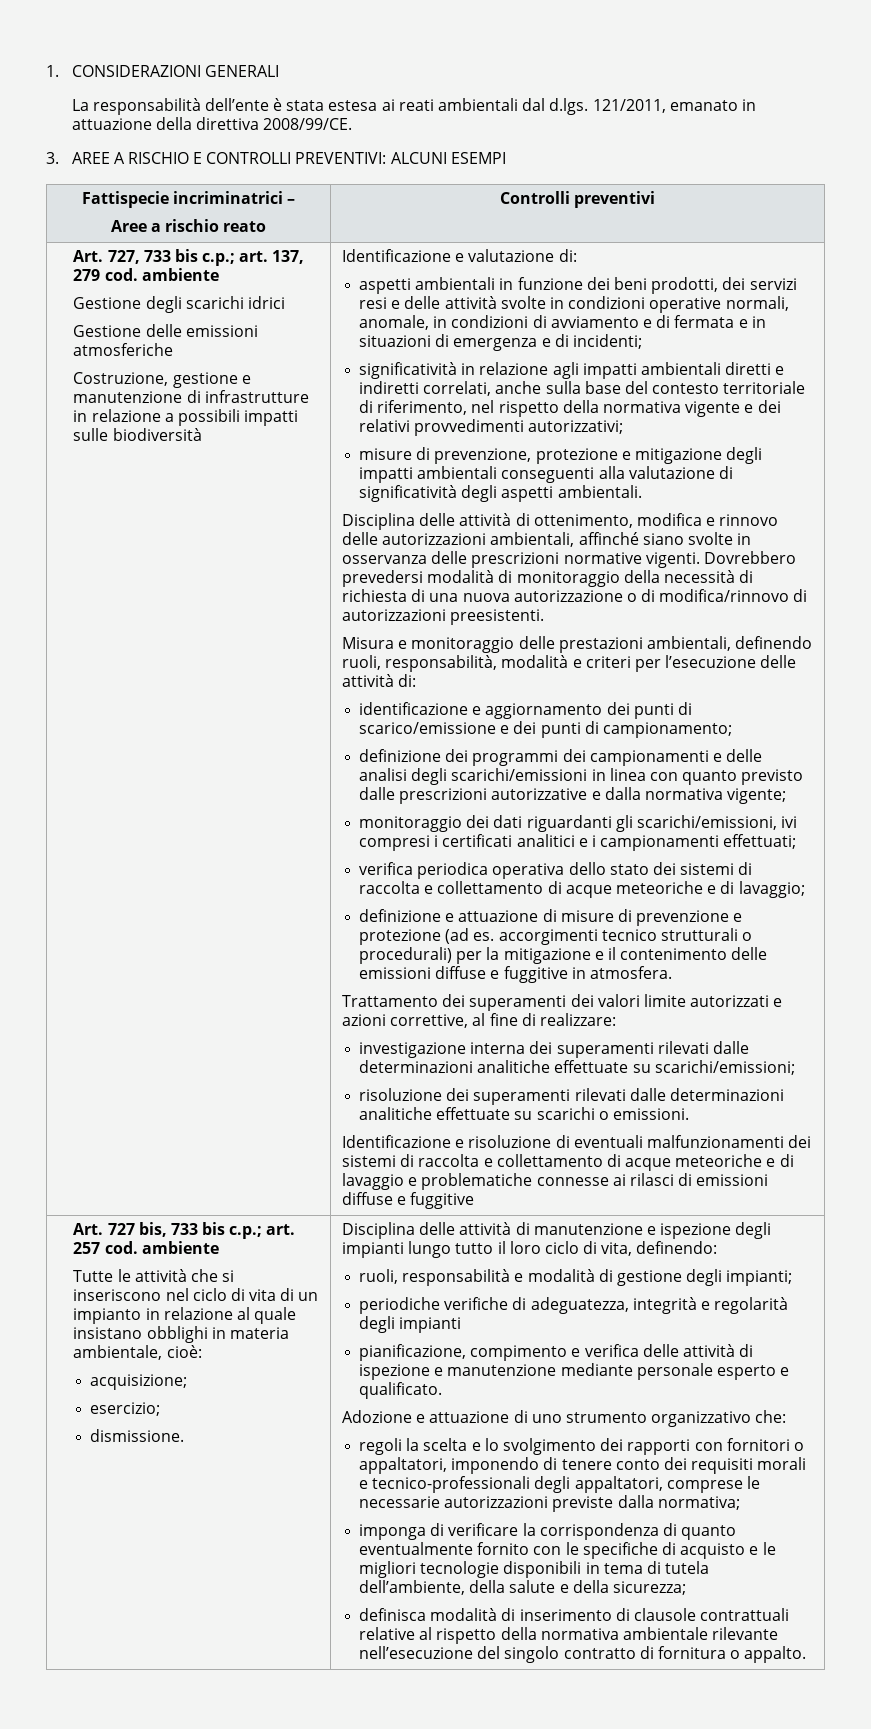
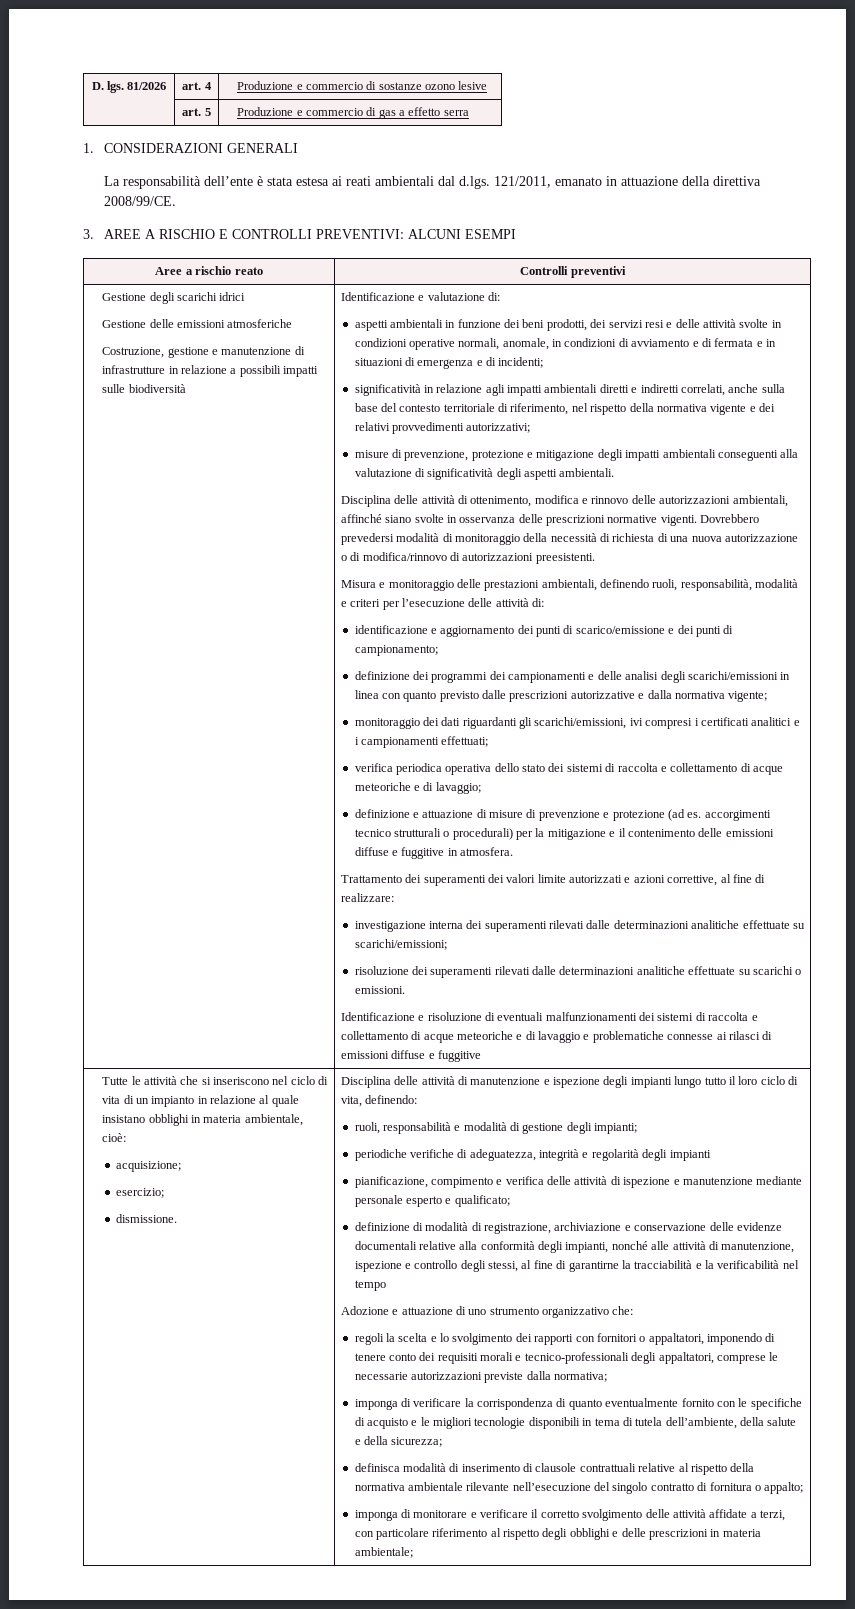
+ D. lgs. 81/2026 | art. 4 | Produzione e commercio di sostanze ozono lesive
+ | art. 5 | Produzione e commercio di gas a effetto serra
- Fattispecie incriminatrici –
- Art. 727, 733 bis c.p.; art. 137, 279 cod. ambiente
- Art. 727 bis, 733 bis c.p.; art. 257 cod. ambiente
- pianificazione, compimento e verifica delle attività di ispezione e manutenzione mediante personale esperto e qualificato.
+ pianificazione, compimento e verifica delle attività di ispezione e manutenzione mediante personale esperto e qualificato;
+ definizione di modalità di registrazione, archiviazione e conservazione delle evidenze documentali relative alla conformità degli impianti, nonché alle attività di manutenzione, ispezione e controllo degli stessi, al fine di garantirne la tracciabilità e la verificabilità nel tempo
- definisca modalità di inserimento di clausole contrattuali relative al rispetto della normativa ambientale rilevante nell’esecuzione del singolo contratto di fornitura o appalto.
+ definisca modalità di inserimento di clausole contrattuali relative al rispetto della normativa ambientale rilevante nell’esecuzione del singolo contratto di fornitura o appalto;
+ imponga di monitorare e verificare il corretto svolgimento delle attività affidate a terzi, con particolare riferimento al rispetto degli obblighi e delle prescrizioni in materia ambientale;

